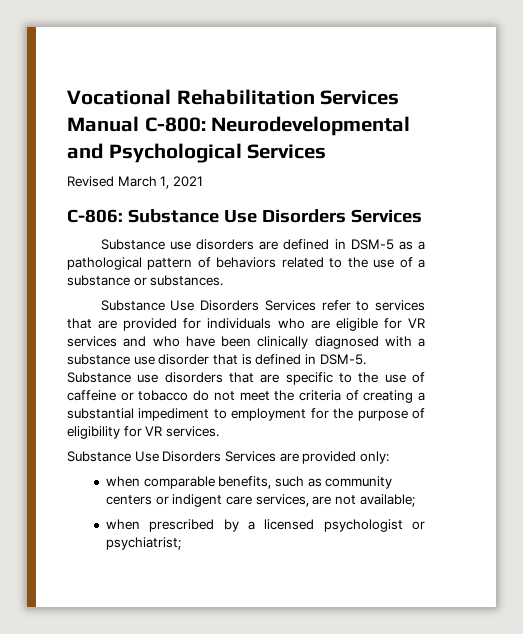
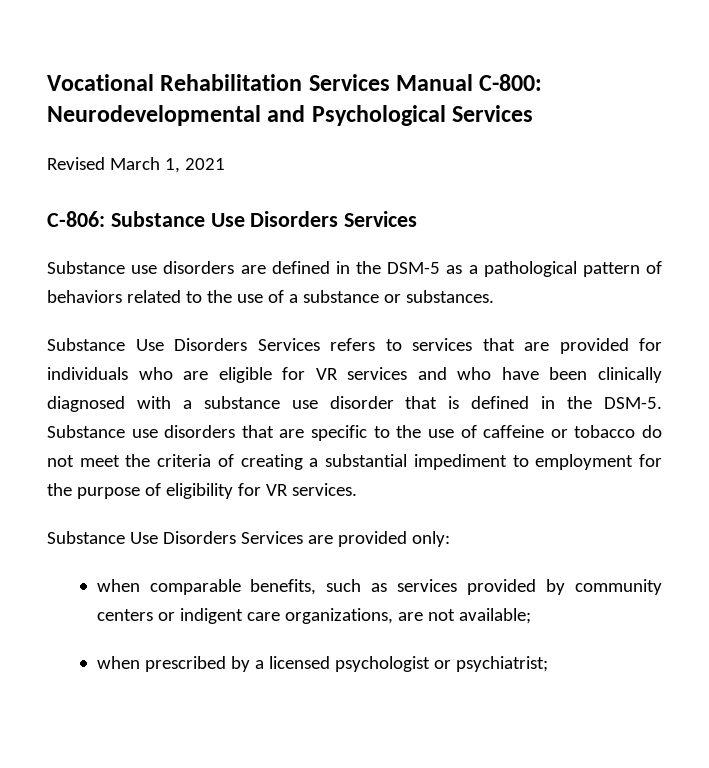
- Substance use disorders are defined in DSM-5 as a pathological pattern of behaviors related to the use of a substance or substances.
+ Substance use disorders are defined in the DSM-5 as a pathological pattern of behaviors related to the use of a substance or substances.
- Substance Use Disorders Services refer to services that are provided for individuals who are eligible for VR services and who have been clinically diagnosed with a substance use disorder that is defined in DSM-5.
+ Substance Use Disorders Services refers to services that are provided for individuals who are eligible for VR services and who have been clinically diagnosed with a substance use disorder that is defined in the DSM-5.
- when comparable benefits, such as community centers or indigent care services, are not available;
+ when comparable benefits, such as services provided by community centers or indigent care organizations, are not available;

